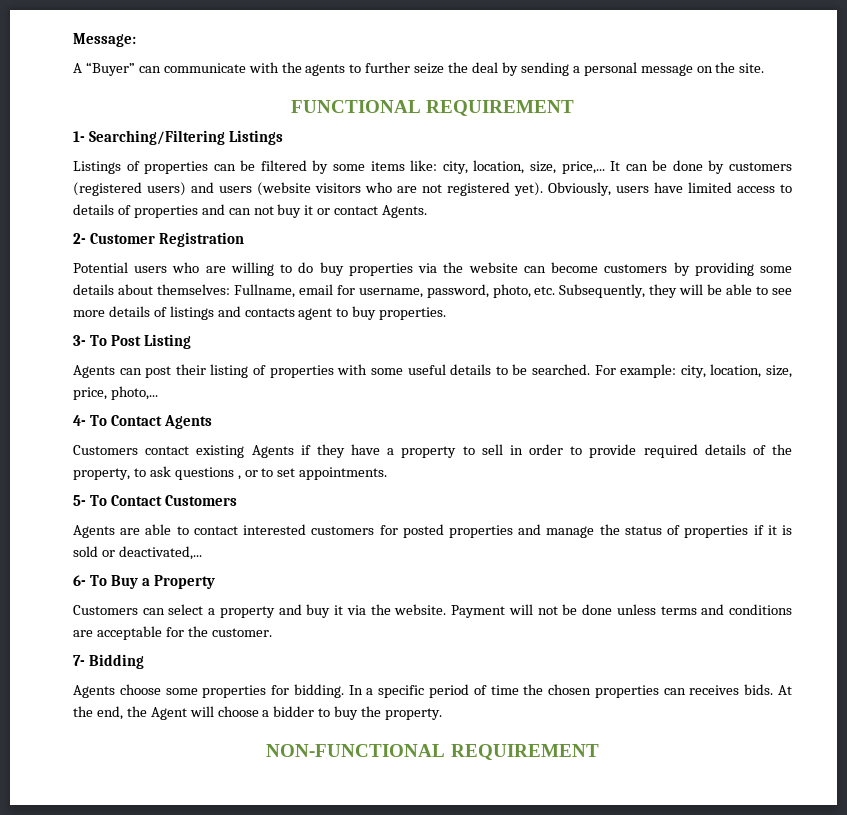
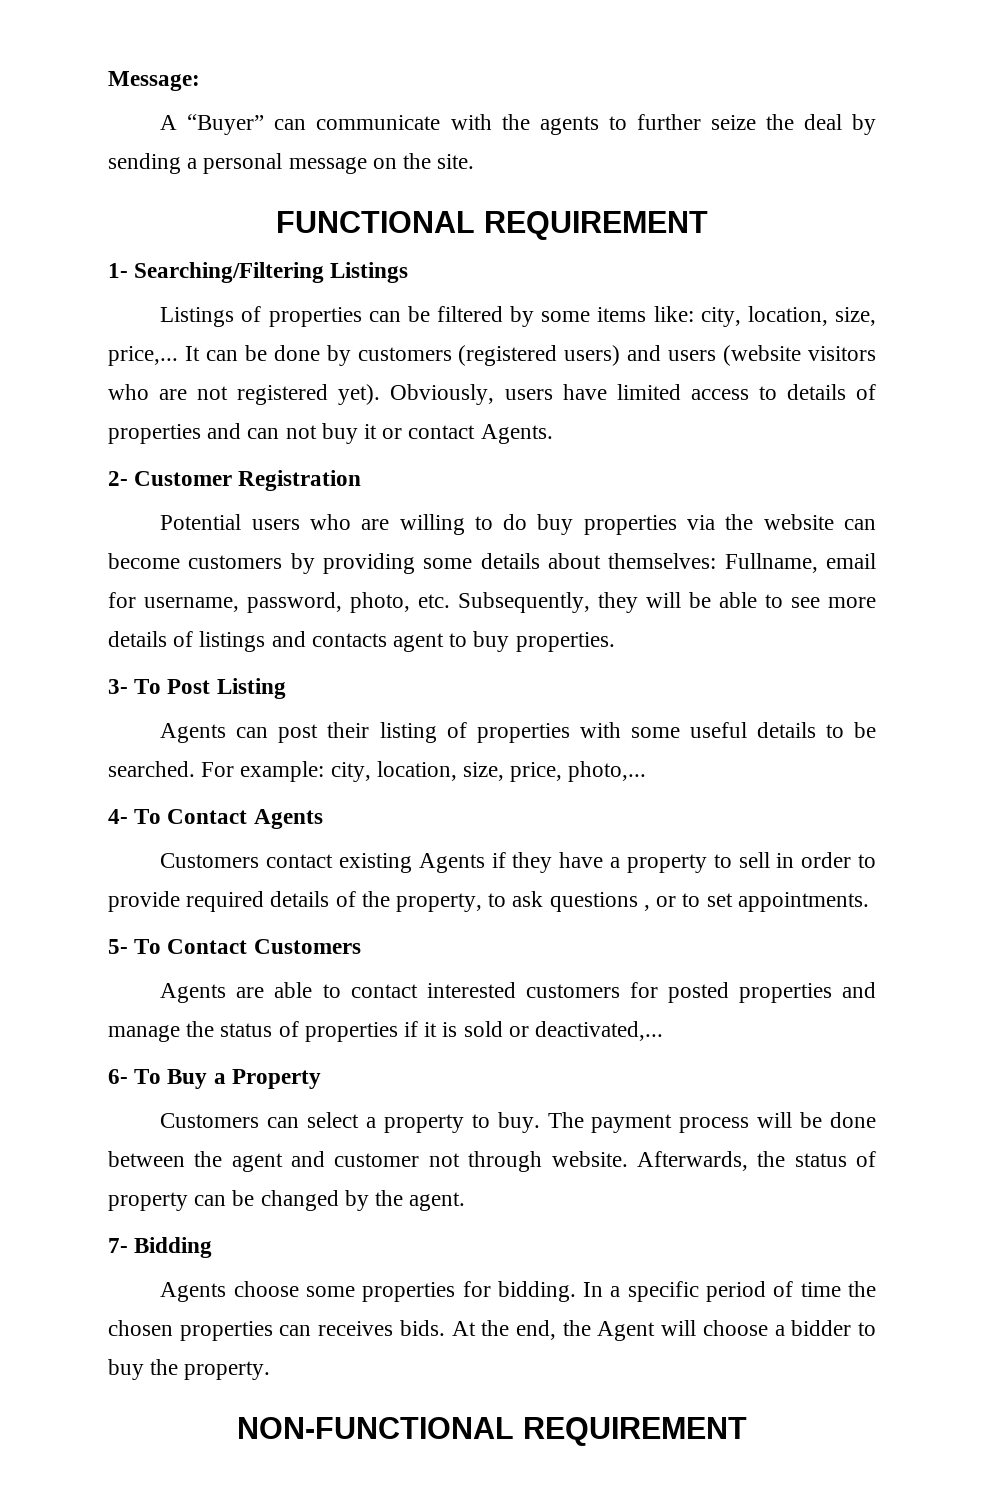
- Customers can select a property and buy it via the website. Payment will not be done unless terms and conditions are acceptable for the customer.
+ Customers can select a property to buy. The payment process will be done between the agent and customer not through website. Afterwards, the status of property can be changed by the agent.

